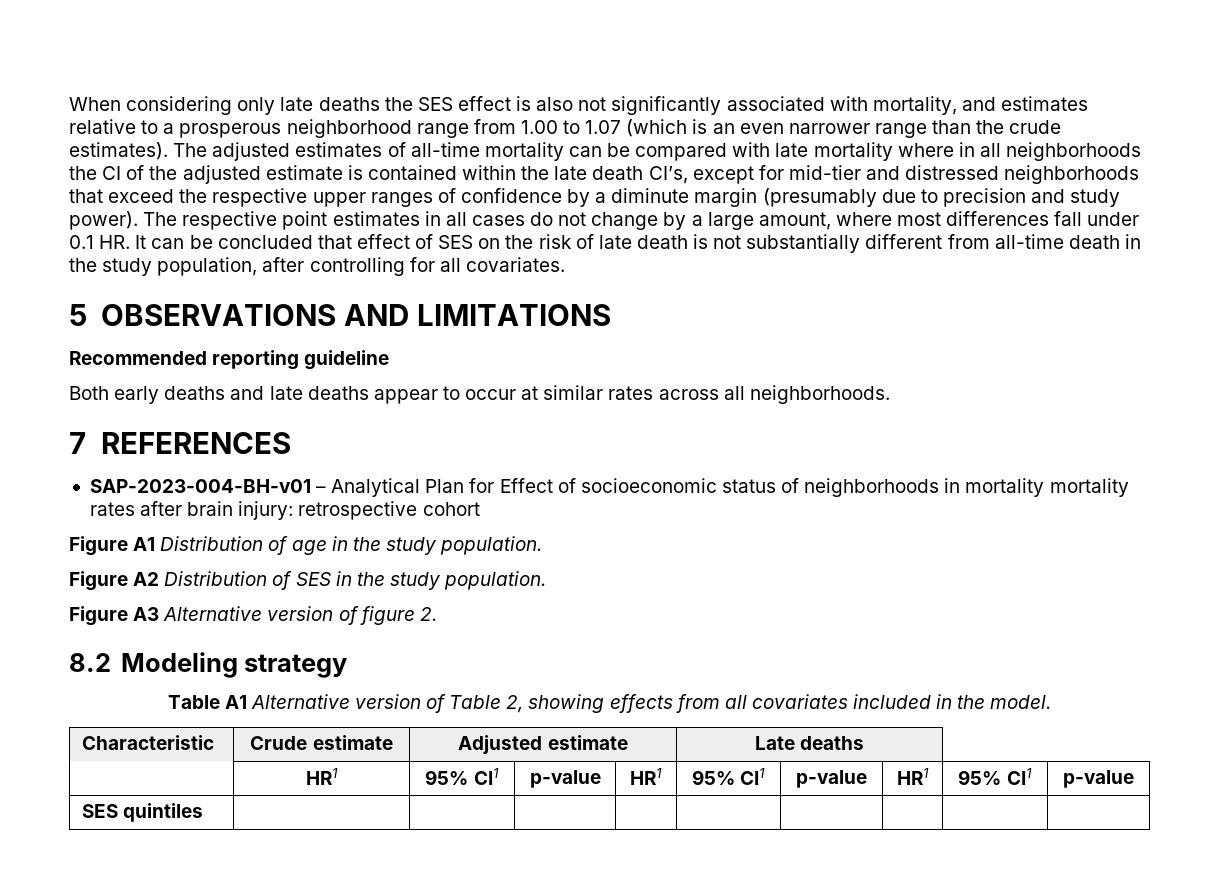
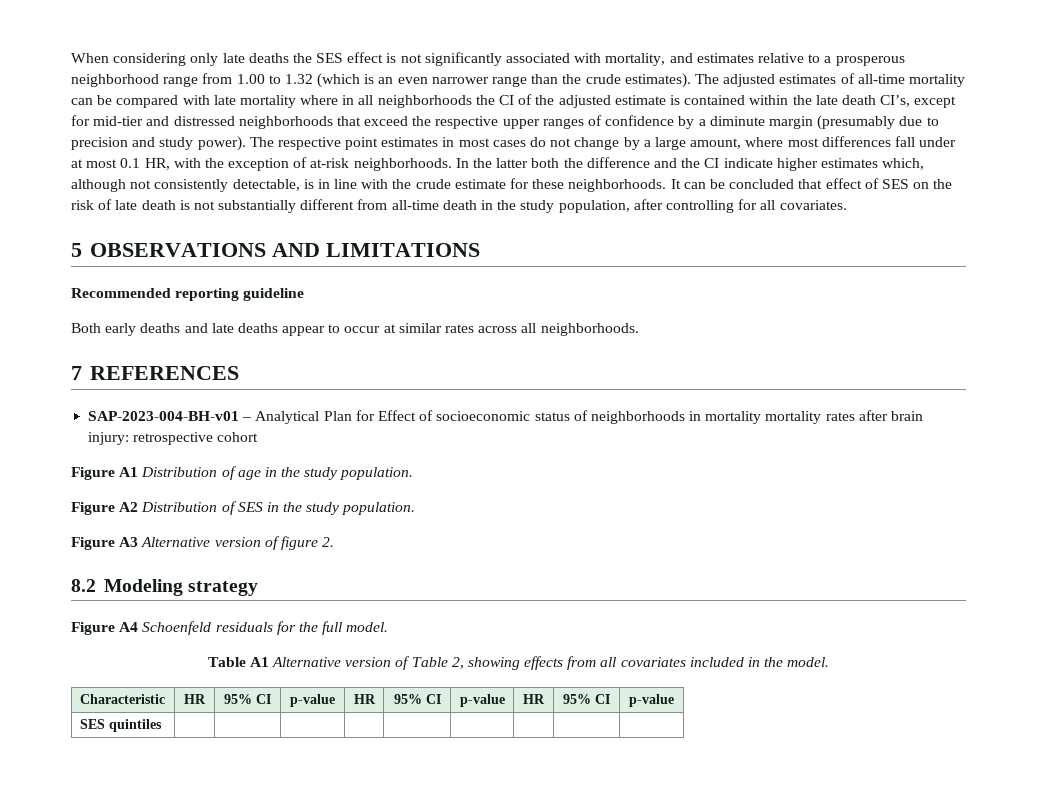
- When considering only late deaths the SES effect is also not significantly associated with mortality, and estimates relative to a prosperous neighborhood range from 1.00 to 1.07 (which is an even narrower range than the crude estimates).
+ When considering only late deaths the SES effect is not significantly associated with mortality, and estimates relative to a prosperous neighborhood range from 1.00 to 1.32 (which is an even narrower range than the crude estimates).
- The respective point estimates in all cases do not change by a large amount, where most differences fall under 0.1 HR. It can be concluded that effect of SES on the risk of late death is not substantially different from all-time death in the study population, after controlling for all covariates.
+ The respective point estimates in most cases do not change by a large amount, where most differences fall under at most 0.1 HR, with the exception of at-risk neighborhoods. In the latter both the difference and the CI indicate higher estimates which, although not consistently detectable, is in line with the crude estimate for these neighborhoods. It can be concluded that effect of SES on the risk of late death is not substantially different from all-time death in the study population, after controlling for all covariates.
+ Figure A4 Schoenfeld residuals for the full model.
- Characteristic | Crude estimate | Adjusted estimate | Late deaths
- | HR1 | 95% CI1 | p-value | HR1 | 95% CI1 | p-value | HR1 | 95% CI1 | p-value
+ Characteristic | HR | 95% CI | p-value | HR | 95% CI | p-value | HR | 95% CI | p-value

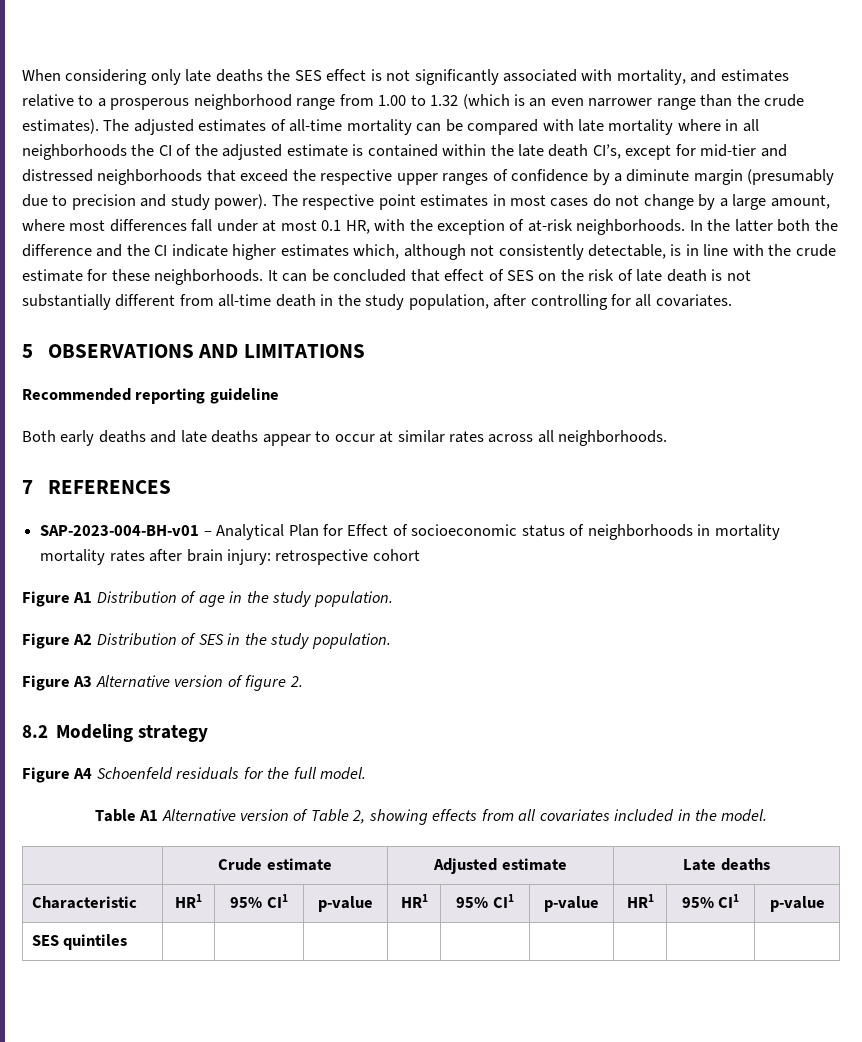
+ | Crude estimate | Adjusted estimate | Late deaths
- Characteristic | HR | 95% CI | p-value | HR | 95% CI | p-value | HR | 95% CI | p-value
+ Characteristic | HR1 | 95% CI1 | p-value | HR1 | 95% CI1 | p-value | HR1 | 95% CI1 | p-value

